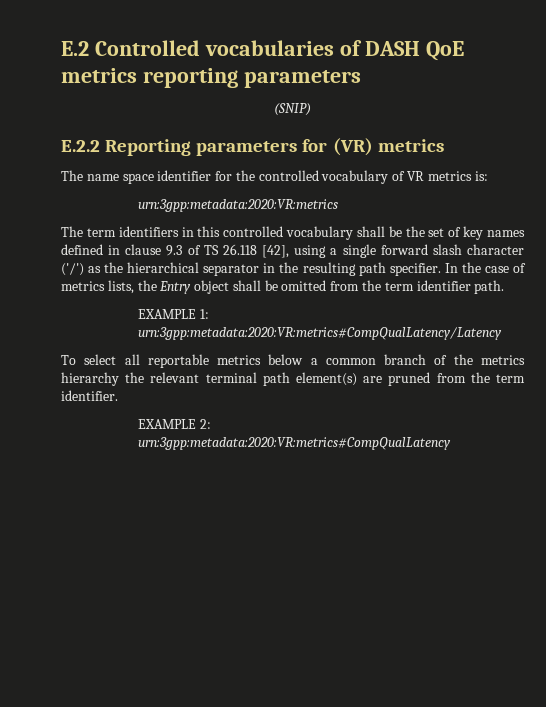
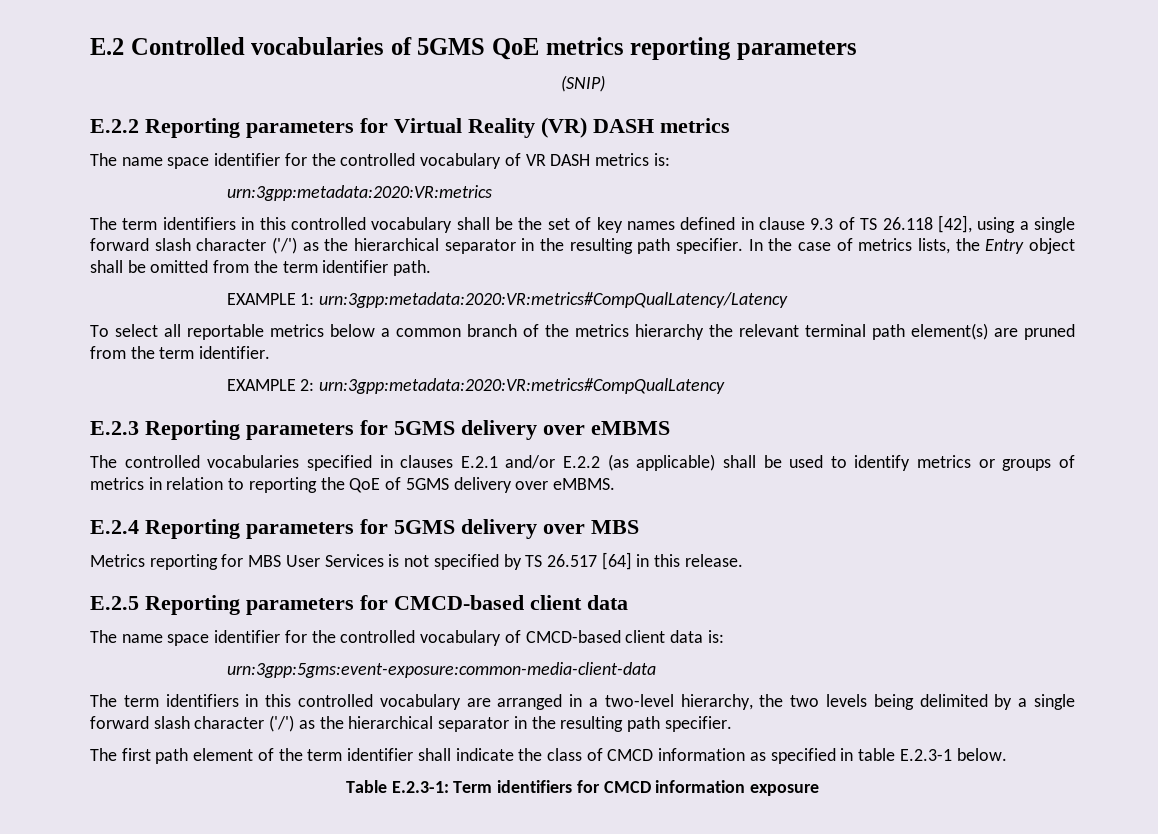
- E.2 Controlled vocabularies of DASH QoE metrics reporting parameters
+ E.2 Controlled vocabularies of 5GMS QoE metrics reporting parameters
- E.2.2 Reporting parameters for (VR) metrics
+ E.2.2 Reporting parameters for Virtual Reality (VR) DASH metrics
- The name space identifier for the controlled vocabulary of VR metrics is:
+ The name space identifier for the controlled vocabulary of VR DASH metrics is:
+ E.2.3 Reporting parameters for 5GMS delivery over eMBMS
+ The controlled vocabularies specified in clauses E.2.1 and/or E.2.2 (as applicable) shall be used to identify metrics or groups of metrics in relation to reporting the QoE of 5GMS delivery over eMBMS.
+ E.2.4 Reporting parameters for 5GMS delivery over MBS
+ Metrics reporting for MBS User Services is not specified by TS 26.517 [64] in this release.
+ E.2.5 Reporting parameters for CMCD-based client data
+ The name space identifier for the controlled vocabulary of CMCD-based client data is:
+ urn:3gpp:5gms:event-exposure:common-media-client-data
+ The term identifiers in this controlled vocabulary are arranged in a two-level hierarchy, the two levels being delimited by a single forward slash character ('/') as the hierarchical separator in the resulting path specifier.
+ The first path element of the term identifier shall indicate the class of CMCD information as specified in table E.2.3-1 below.
+ Table E.2.3-1: Term identifiers for CMCD information exposure

